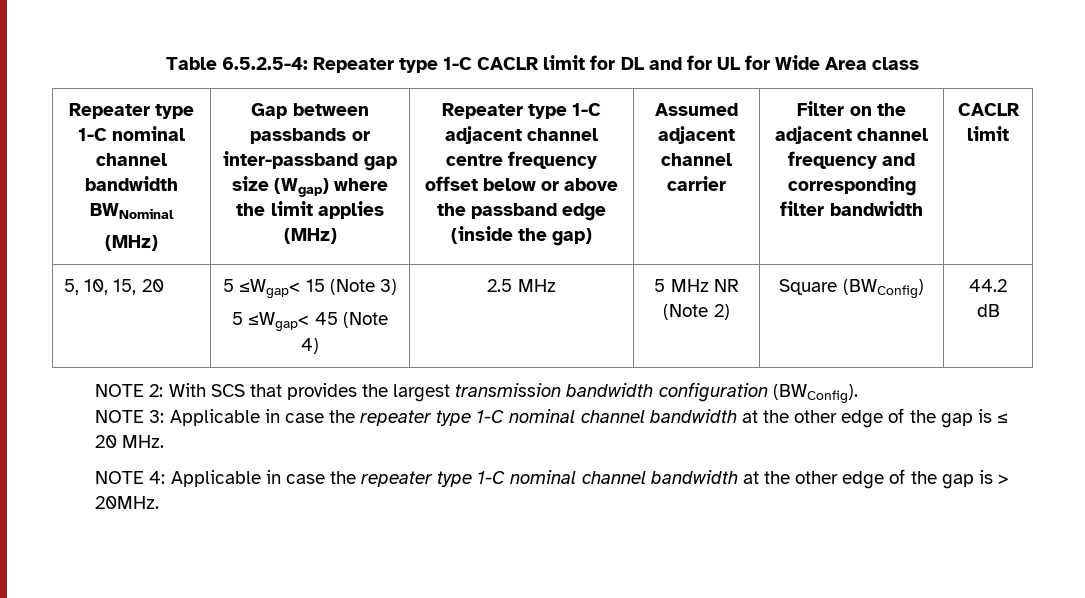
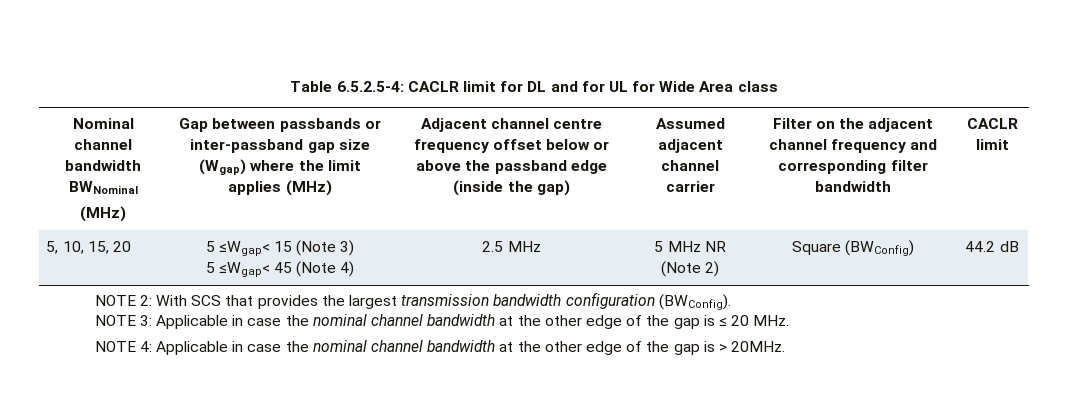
- Table 6.5.2.5-4: Repeater type 1-C CACLR limit for DL and for UL for Wide Area class
+ Table 6.5.2.5-4: CACLR limit for DL and for UL for Wide Area class
- Repeater type 1-C nominal channel bandwidth BWNominal
+ Nominal channel bandwidth BWNominal
- Repeater type 1-C adjacent channel centre frequency offset below or above the passband edge (inside the gap)
+ Adjacent channel centre frequency offset below or above the passband edge (inside the gap)
- NOTE 3: Applicable in case the repeater type 1-C nominal channel bandwidth at the other edge of the gap is ≤ 20 MHz.
+ NOTE 3: Applicable in case the nominal channel bandwidth at the other edge of the gap is ≤ 20 MHz.
- NOTE 4: Applicable in case the repeater type 1-C nominal channel bandwidth at the other edge of the gap is > 20MHz.
+ NOTE 4: Applicable in case the nominal channel bandwidth at the other edge of the gap is > 20MHz.

